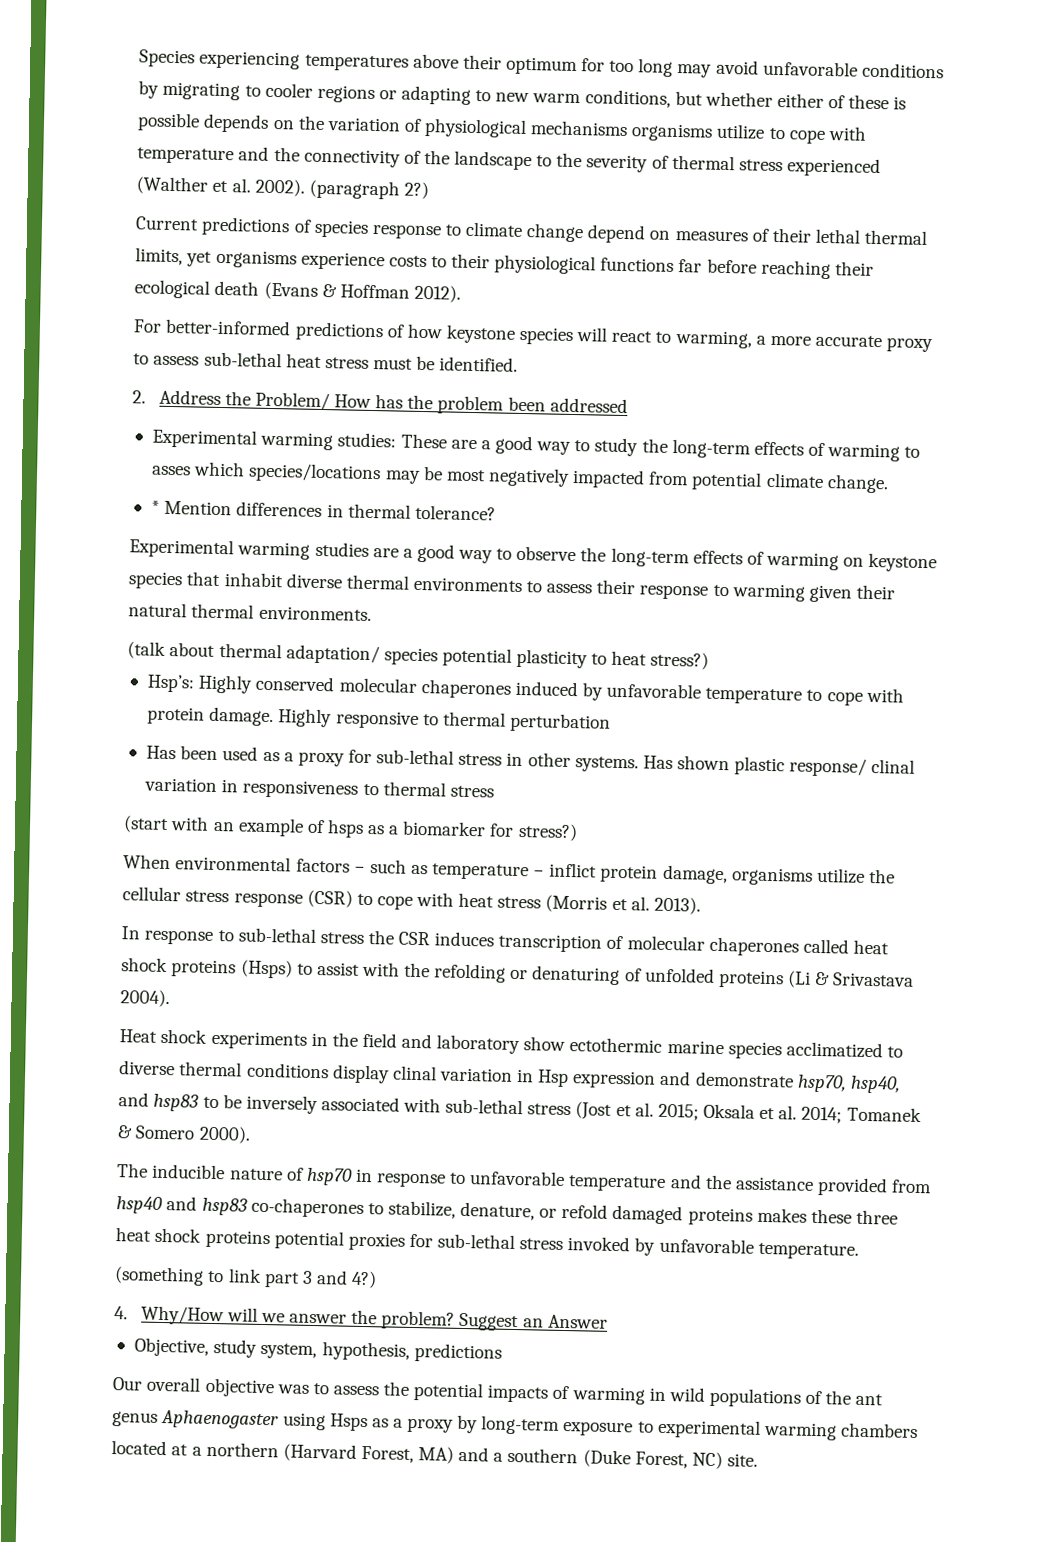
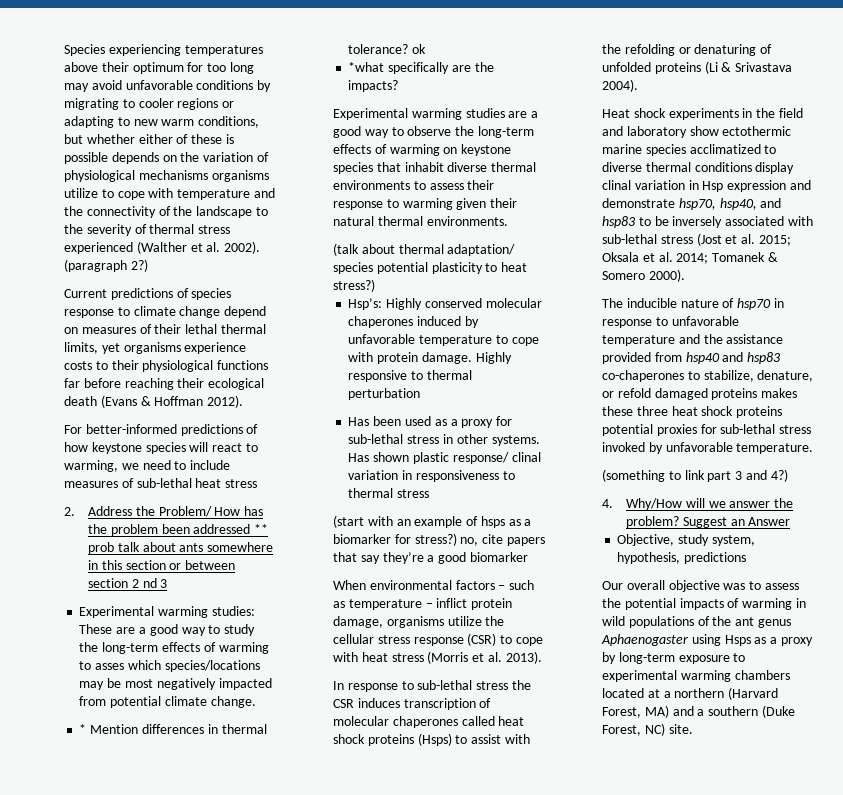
- For better-informed predictions of how keystone species will react to warming, a more accurate proxy to assess sub-lethal heat stress must be identified.
+ For better-informed predictions of how keystone species will react to warming, we need to include measures of sub-lethal heat stress
- 2. Address the Problem/ How has the problem been addressed
+ 2. Address the Problem/ How has the problem been addressed ** prob talk about ants somewhere in this section or between section 2 nd 3
- * Mention differences in thermal tolerance?
+ * Mention differences in thermal tolerance? ok
+ *what specifically are the impacts?
- (start with an example of hsps as a biomarker for stress?)
+ (start with an example of hsps as a biomarker for stress?) no, cite papers that say they’re a good biomarker

